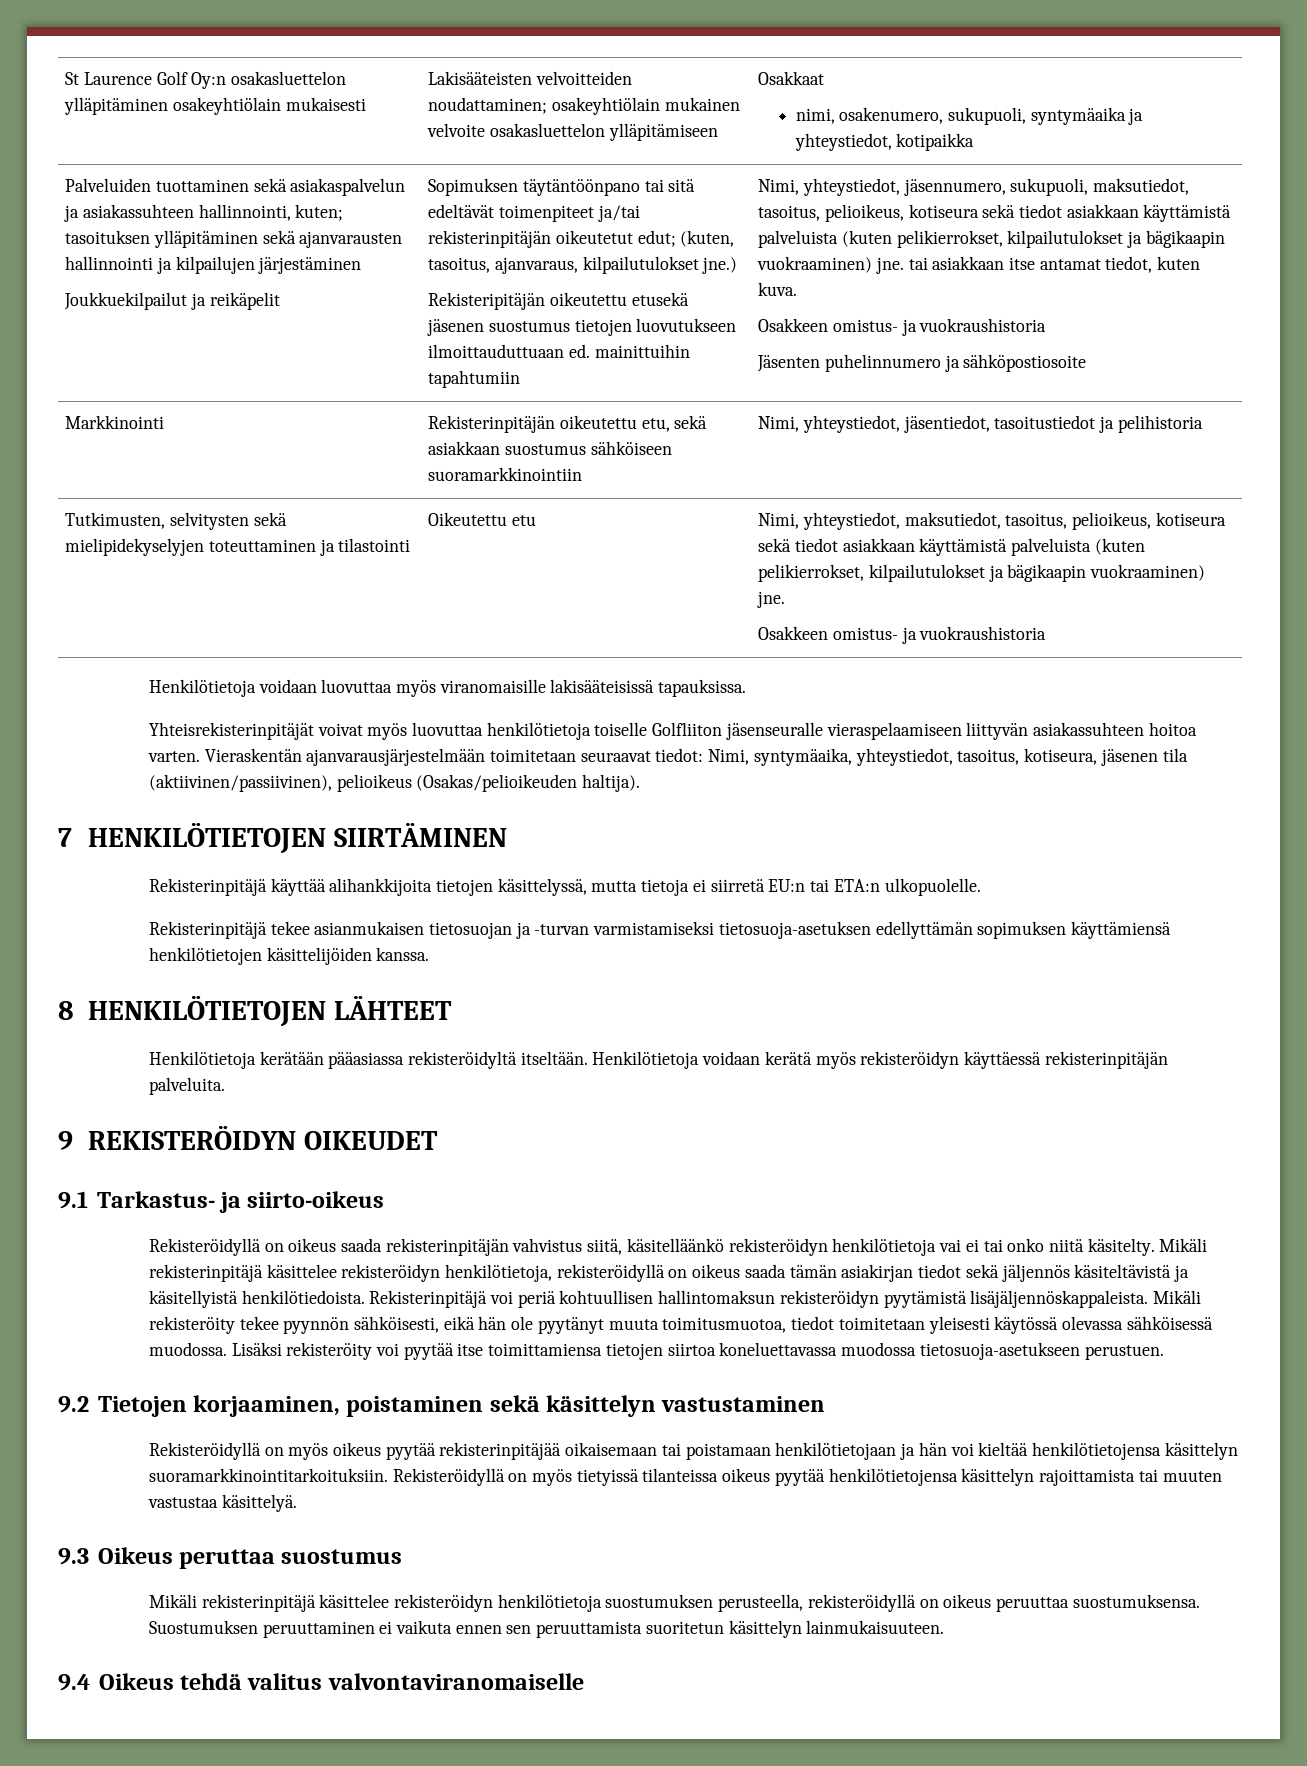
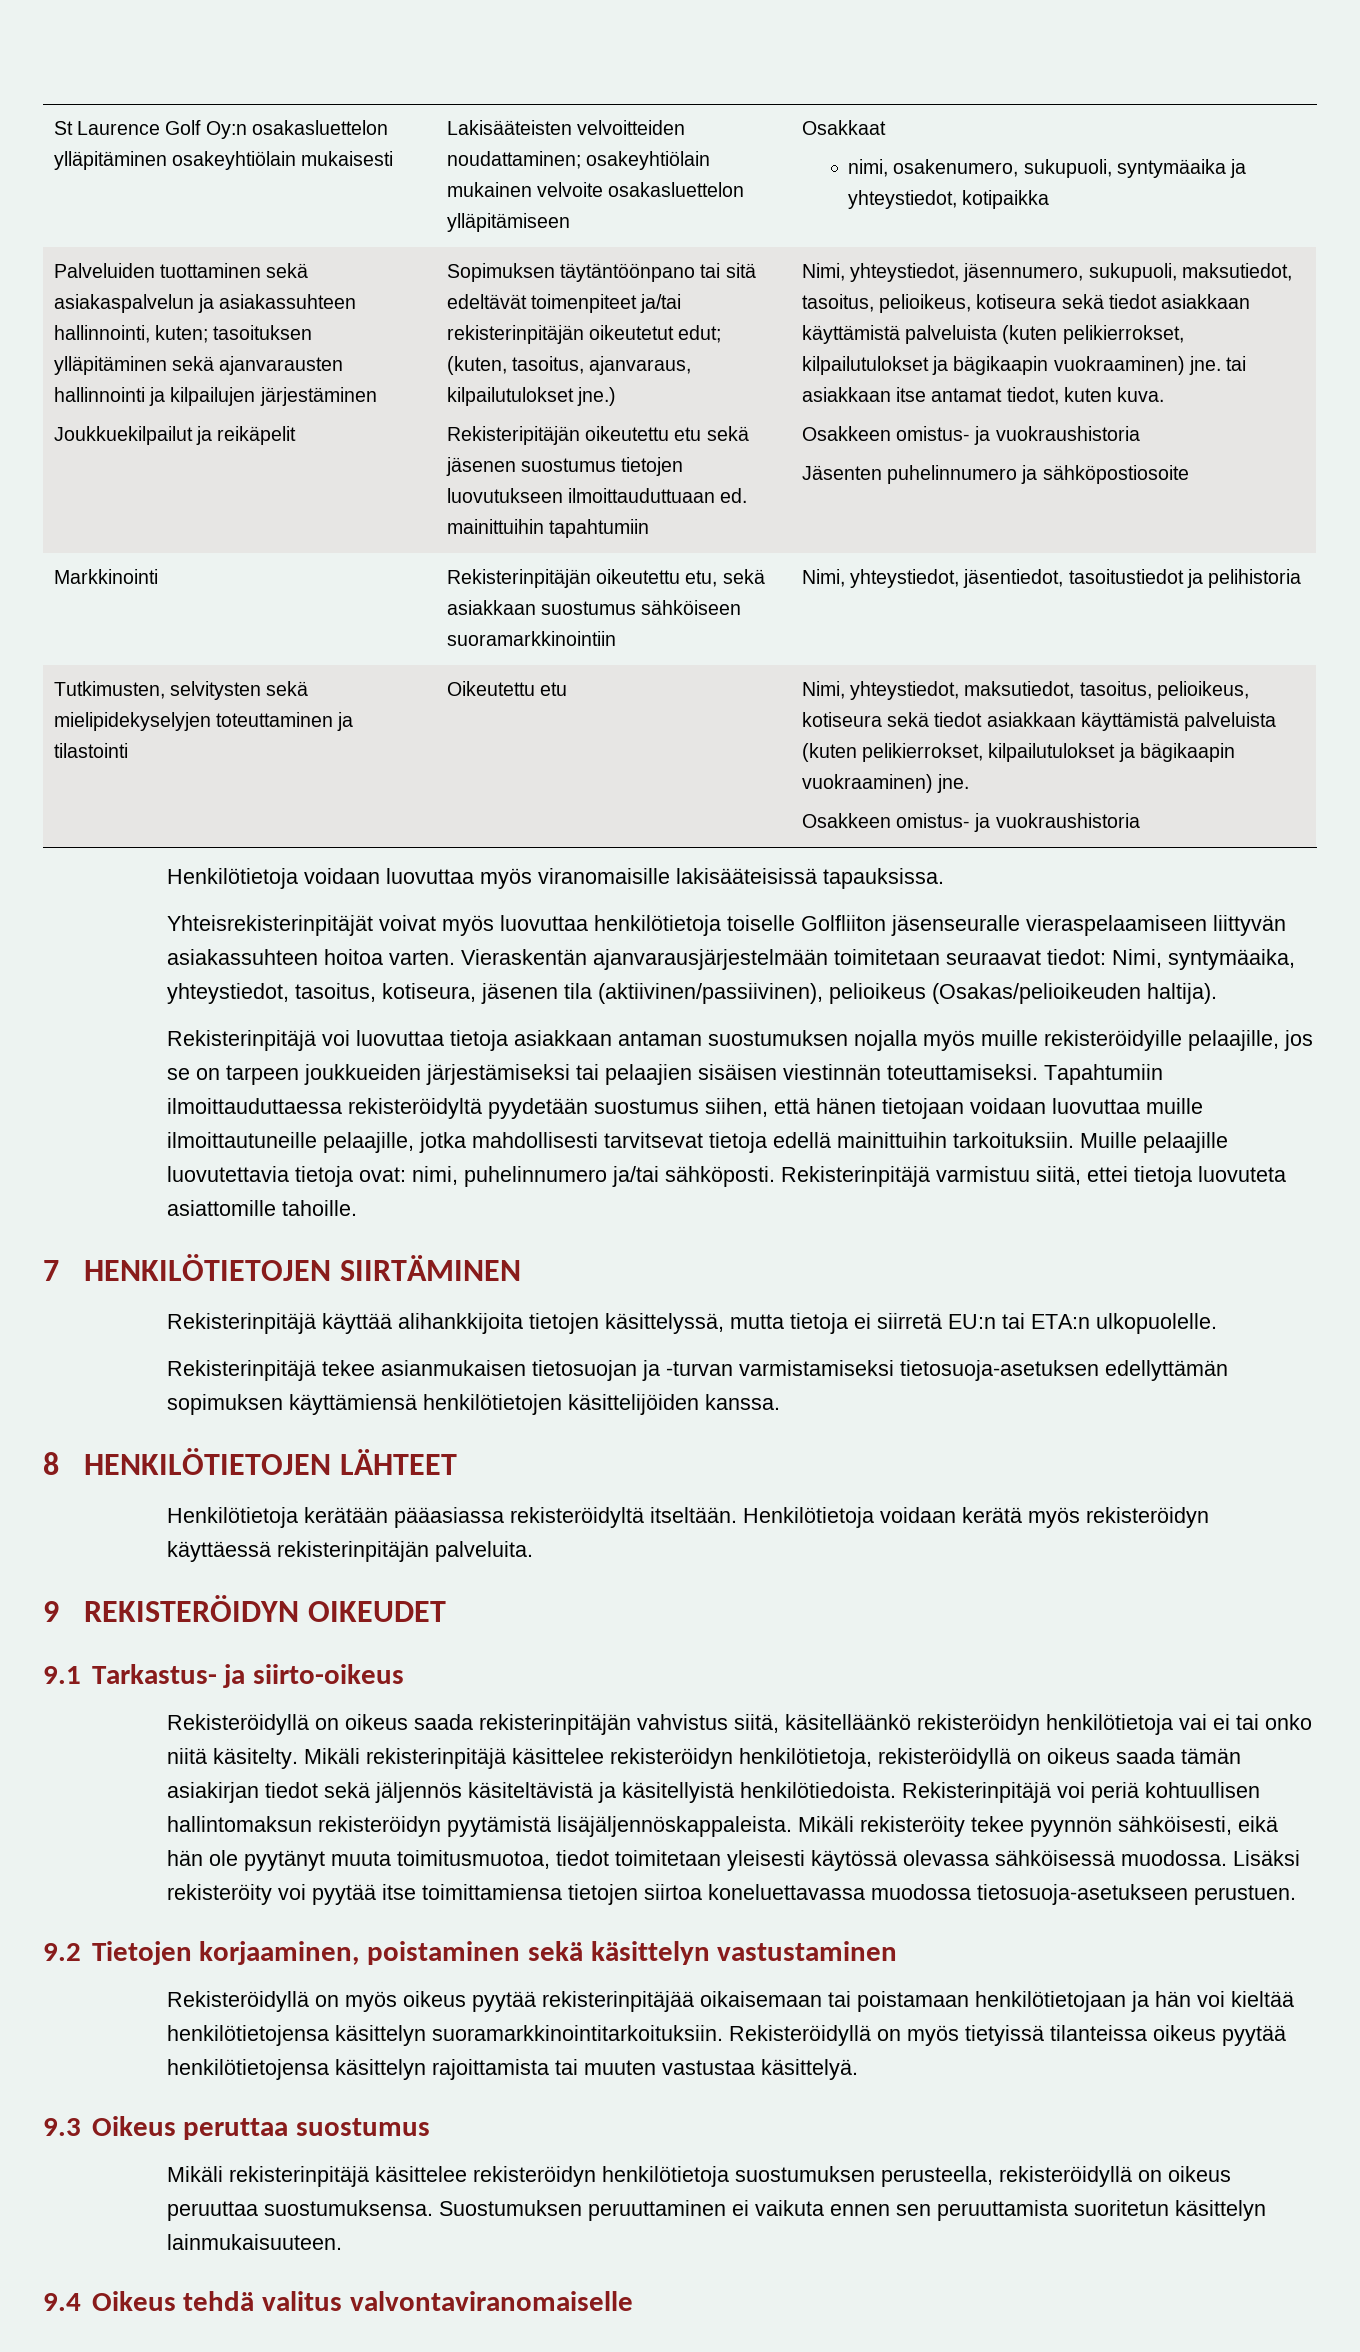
- Rekisteripitäjän oikeutettu etusekä jäsenen suostumus tietojen luovutukseen ilmoittauduttuaan ed. mainittuihin tapahtumiin
+ Rekisteripitäjän oikeutettu etu sekä jäsenen suostumus tietojen luovutukseen ilmoittauduttuaan ed. mainittuihin tapahtumiin
+ Rekisterinpitäjä voi luovuttaa tietoja asiakkaan antaman suostumuksen nojalla myös muille rekisteröidyille pelaajille, jos se on tarpeen joukkueiden järjestämiseksi tai pelaajien sisäisen viestinnän toteuttamiseksi. Tapahtumiin ilmoittauduttaessa rekisteröidyltä pyydetään suostumus siihen, että hänen tietojaan voidaan luovuttaa muille ilmoittautuneille pelaajille, jotka mahdollisesti tarvitsevat tietoja edellä mainittuihin tarkoituksiin. Muille pelaajille luovutettavia tietoja ovat: nimi, puhelinnumero ja/tai sähköposti. Rekisterinpitäjä varmistuu siitä, ettei tietoja luovuteta asiattomille tahoille.

